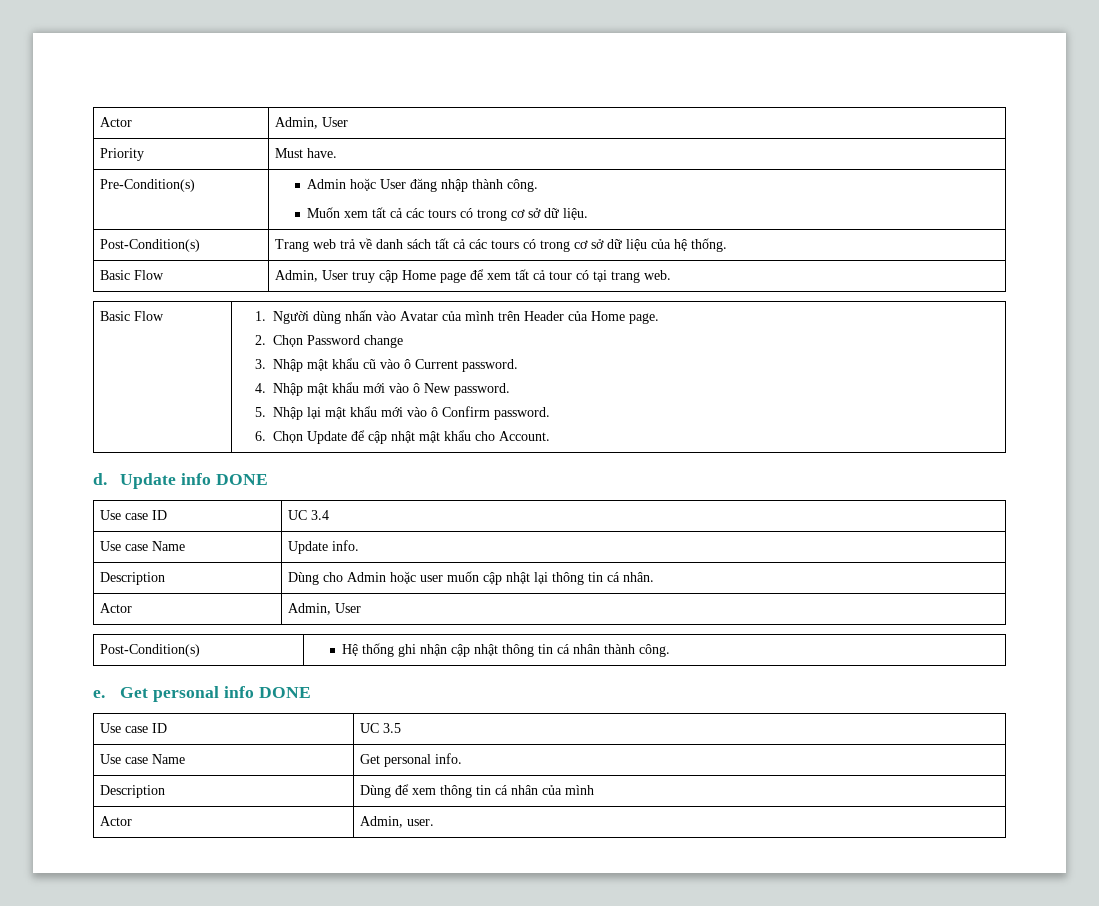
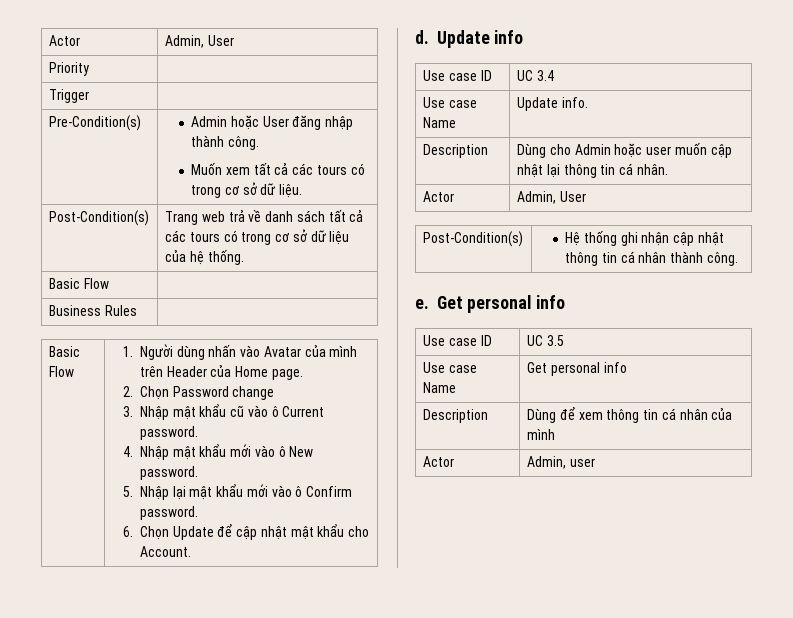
- Priority | Must have.
+ Priority |
+ Trigger |
  Post-Condition(s) | Trang web trả về danh sách tất cả các tours có trong cơ sở dữ liệu của hệ thống.
- Basic Flow | Admin, User truy cập Home page để xem tất cả tour có tại trang web.
+ Basic Flow |
+ Business Rules |
- Update info DONE
+ Update info
- e. Get personal info DONE
+ e. Get personal info
- Use case Name | Get personal info.
+ Use case Name | Get personal info
- Actor | Admin, user.
+ Actor | Admin, user

